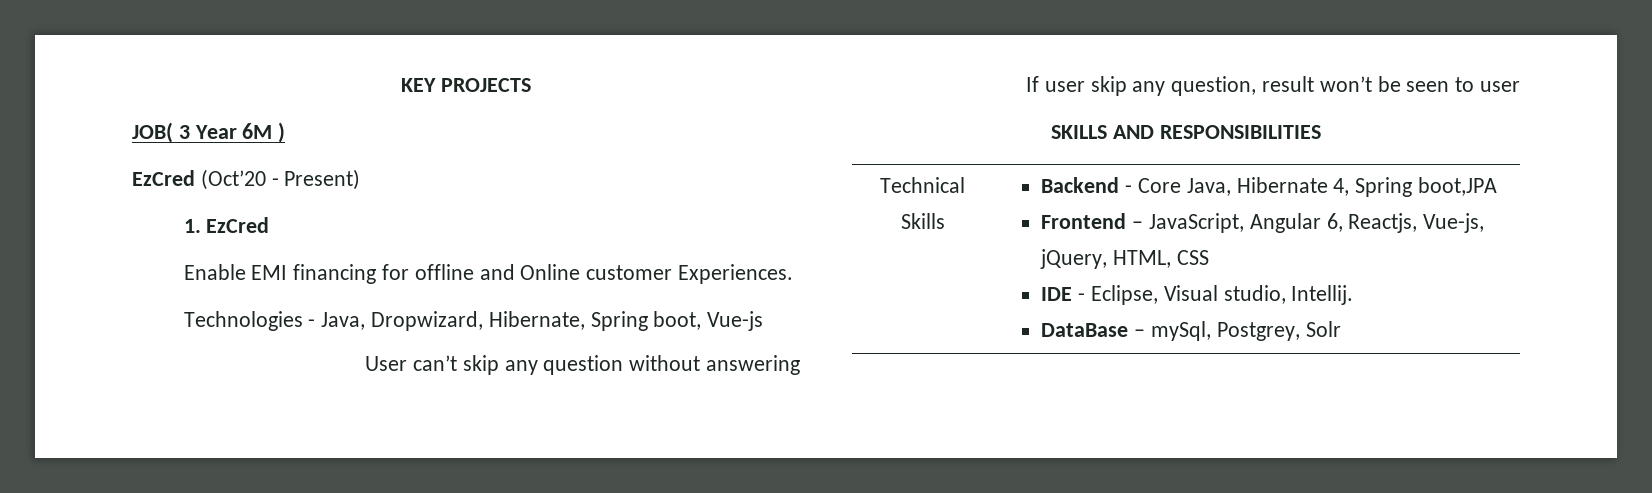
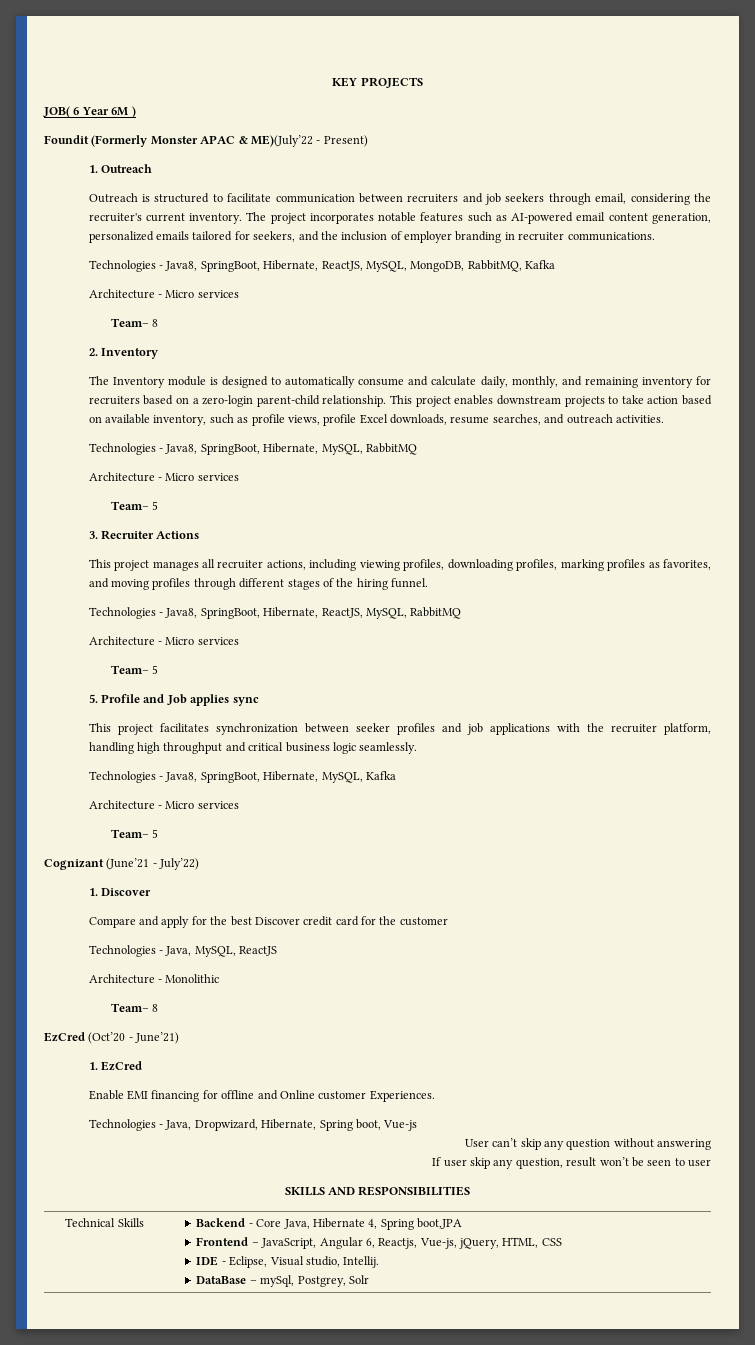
- JOB( 3 Year 6M )
+ JOB( 6 Year 6M )
+ Foundit (Formerly Monster APAC & ME)(July’22 - Present)
+ 1. Outreach
+ Outreach is structured to facilitate communication between recruiters and job seekers through email, considering the recruiter's current inventory. The project incorporates notable features such as AI-powered email content generation, personalized emails tailored for seekers, and the inclusion of employer branding in recruiter communications.
+ Technologies - Java8, SpringBoot, Hibernate, ReactJS, MySQL, MongoDB, RabbitMQ, Kafka
+ Architecture - Micro services
+ Team– 8
+ 2. Inventory
+ The Inventory module is designed to automatically consume and calculate daily, monthly, and remaining inventory for recruiters based on a zero-login parent-child relationship. This project enables downstream projects to take action based on available inventory, such as profile views, profile Excel downloads, resume searches, and outreach activities.
+ Technologies - Java8, SpringBoot, Hibernate, MySQL, RabbitMQ
+ Architecture - Micro services
+ Team– 5
+ 3. Recruiter Actions
+ This project manages all recruiter actions, including viewing profiles, downloading profiles, marking profiles as favorites, and moving profiles through different stages of the hiring funnel.
+ Technologies - Java8, SpringBoot, Hibernate, ReactJS, MySQL, RabbitMQ
+ Architecture - Micro services
+ Team– 5
+ 5. Profile and Job applies sync
+ This project facilitates synchronization between seeker profiles and job applications with the recruiter platform, handling high throughput and critical business logic seamlessly.
+ Technologies - Java8, SpringBoot, Hibernate, MySQL, Kafka
+ Architecture - Micro services
+ Team– 5
+ Cognizant (June’21 - July’22)
+ 1. Discover
+ Compare and apply for the best Discover credit card for the customer
+ Technologies - Java, MySQL, ReactJS
+ Architecture - Monolithic
+ Team– 8
- EzCred (Oct’20 - Present)
+ EzCred (Oct’20 - June’21)

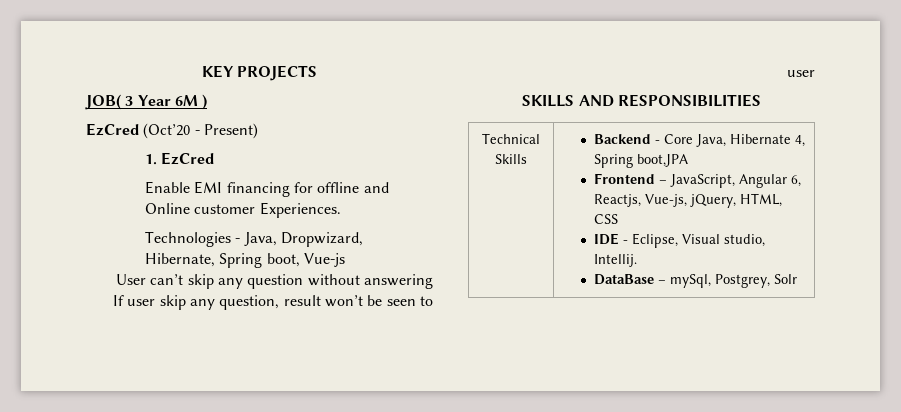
- JOB( 6 Year 6M )
+ JOB( 3 Year 6M )
- Foundit (Formerly Monster APAC & ME)(July’22 - Present)
- 1. Outreach
- Outreach is structured to facilitate communication between recruiters and job seekers through email, considering the recruiter's current inventory. The project incorporates notable features such as AI-powered email content generation, personalized emails tailored for seekers, and the inclusion of employer branding in recruiter communications.
- Technologies - Java8, SpringBoot, Hibernate, ReactJS, MySQL, MongoDB, RabbitMQ, Kafka
- Architecture - Micro services
- Team– 8
- 2. Inventory
- The Inventory module is designed to automatically consume and calculate daily, monthly, and remaining inventory for recruiters based on a zero-login parent-child relationship. This project enables downstream projects to take action based on available inventory, such as profile views, profile Excel downloads, resume searches, and outreach activities.
- Technologies - Java8, SpringBoot, Hibernate, MySQL, RabbitMQ
- Architecture - Micro services
- Team– 5
- 3. Recruiter Actions
- This project manages all recruiter actions, including viewing profiles, downloading profiles, marking profiles as favorites, and moving profiles through different stages of the hiring funnel.
- Technologies - Java8, SpringBoot, Hibernate, ReactJS, MySQL, RabbitMQ
- Architecture - Micro services
- Team– 5
- 5. Profile and Job applies sync
- This project facilitates synchronization between seeker profiles and job applications with the recruiter platform, handling high throughput and critical business logic seamlessly.
- Technologies - Java8, SpringBoot, Hibernate, MySQL, Kafka
- Architecture - Micro services
- Team– 5
- Cognizant (June’21 - July’22)
- 1. Discover
- Compare and apply for the best Discover credit card for the customer
- Technologies - Java, MySQL, ReactJS
- Architecture - Monolithic
- Team– 8
- EzCred (Oct’20 - June’21)
+ EzCred (Oct’20 - Present)

